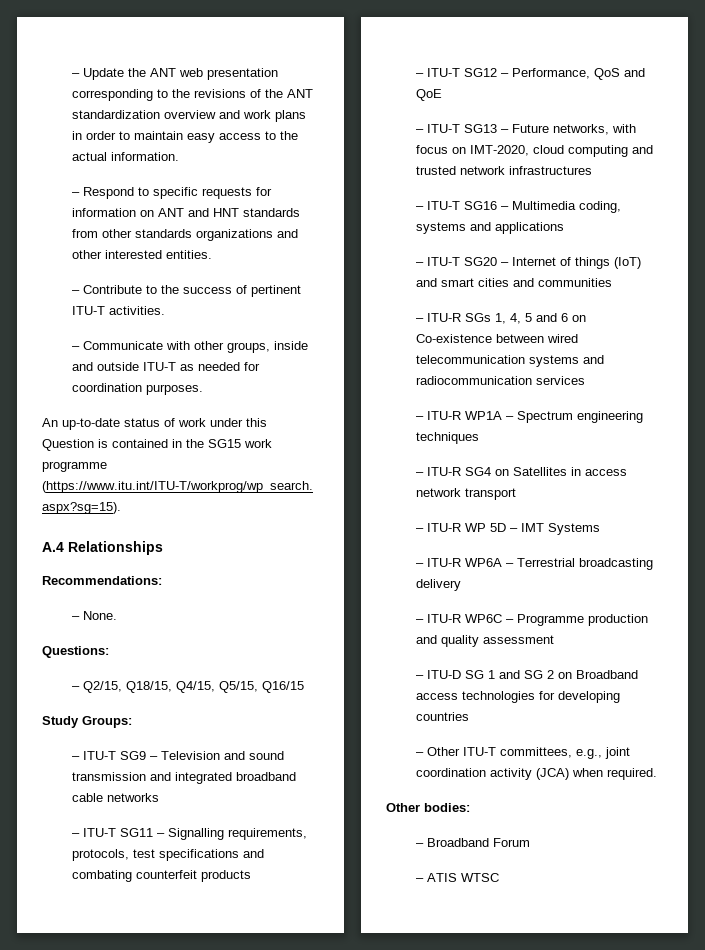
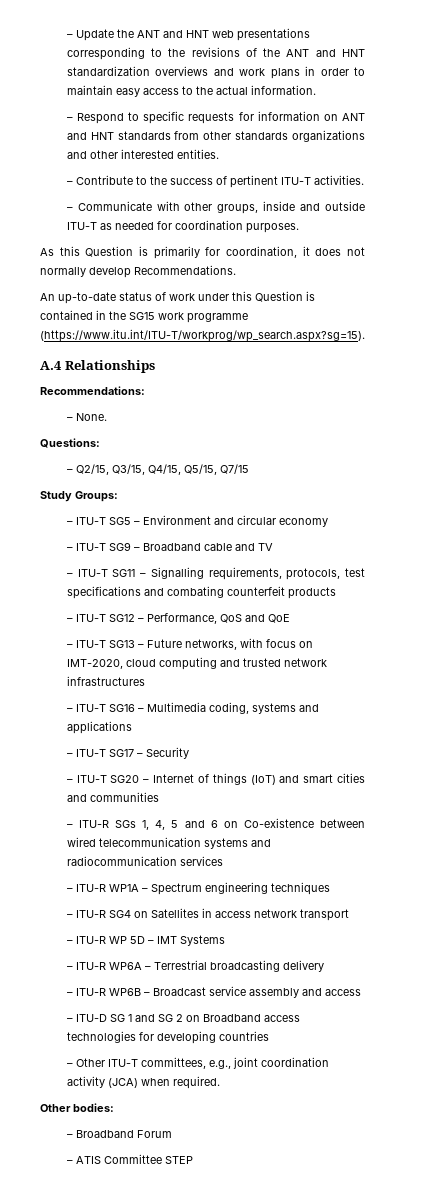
- – Update the ANT web presentation corresponding to the revisions of the ANT standardization overview and work plans in order to maintain easy access to the actual information.
+ – Update the ANT and HNT web presentations corresponding to the revisions of the ANT and HNT standardization overviews and work plans in order to maintain easy access to the actual information.
+ As this Question is primarily for coordination, it does not normally develop Recommendations.
- – Q2/15, Q18/15, Q4/15, Q5/15, Q16/15
+ – Q2/15, Q3/15, Q4/15, Q5/15, Q7/15
- – ITU-T SG9 – Television and sound transmission and integrated broadband cable networks
+ – ITU-T SG5 – Environment and circular economy
+ – ITU-T SG9 – Broadband cable and TV
+ – ITU-T SG17 – Security
- – ITU-R WP6C – Programme production and quality assessment
+ – ITU-R WP6B – Broadcast service assembly and access
- – ATIS WTSC
+ – ATIS Committee STEP

